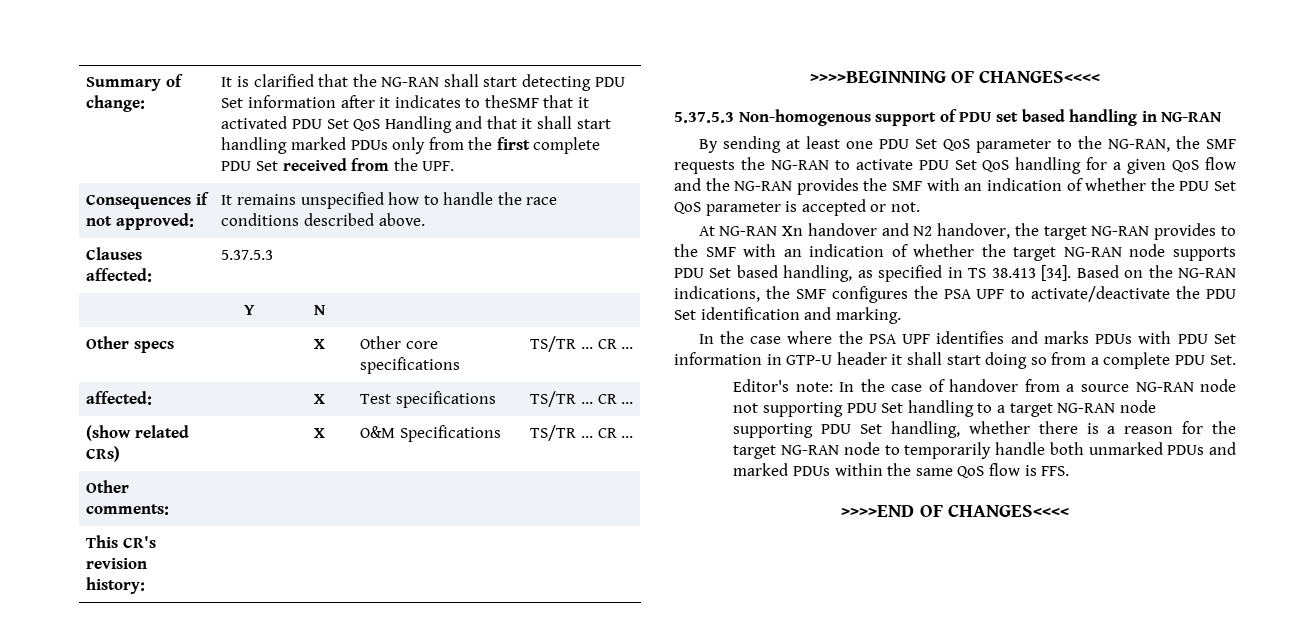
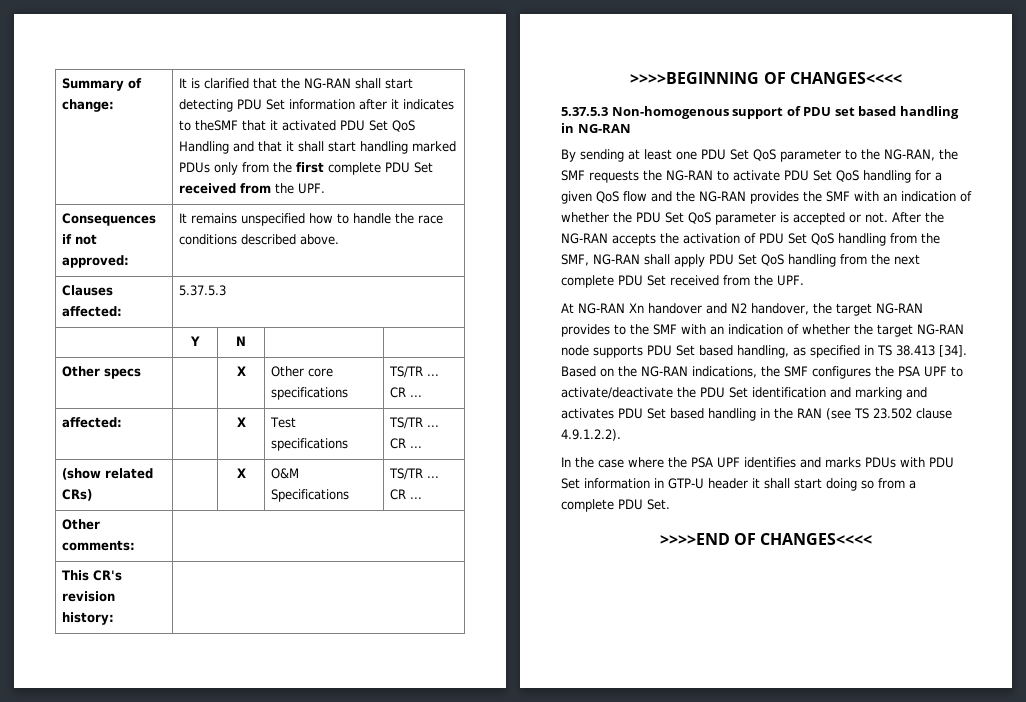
+ After the NG-RAN accepts the activation of PDU Set QoS handling from the SMF, NG-RAN shall apply PDU Set QoS handling from the next complete PDU Set received from the UPF.
- Based on the NG-RAN indications, the SMF configures the PSA UPF to activate/deactivate the PDU Set identification and marking.
+ Based on the NG-RAN indications, the SMF configures the PSA UPF to activate/deactivate the PDU Set identification and marking and activates PDU Set based handling in the RAN (see TS 23.502 clause 4.9.1.2.2).
- Editor's note: In the case of handover from a source NG-RAN node not supporting PDU Set handling to a target NG-RAN node supporting PDU Set handling, whether there is a reason for the target NG-RAN node to temporarily handle both unmarked PDUs and marked PDUs within the same QoS flow is FFS.

